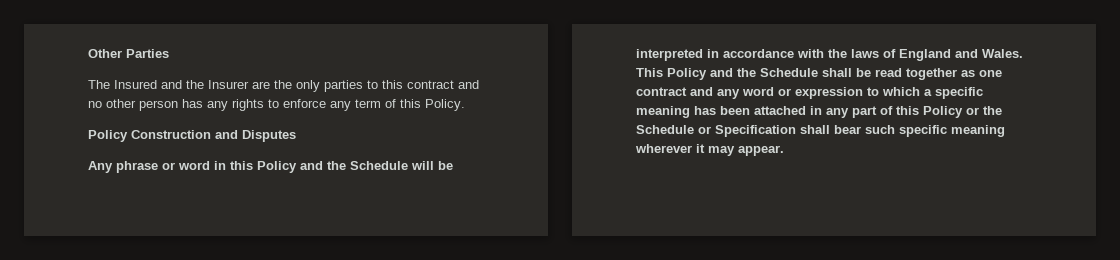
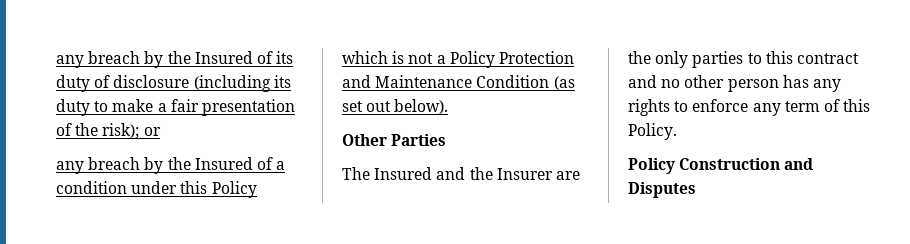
+ any breach by the Insured of its duty of disclosure (including its duty to make a fair presentation of the risk); or
+ any breach by the Insured of a condition under this Policy which is not a Policy Protection and Maintenance Condition (as set out below).
- Any phrase or word in this Policy and the Schedule will be interpreted in accordance with the laws of England and Wales. This Policy and the Schedule shall be read together as one contract and any word or expression to which a specific meaning has been attached in any part of this Policy or the Schedule or Specification shall bear such specific meaning wherever it may appear.

